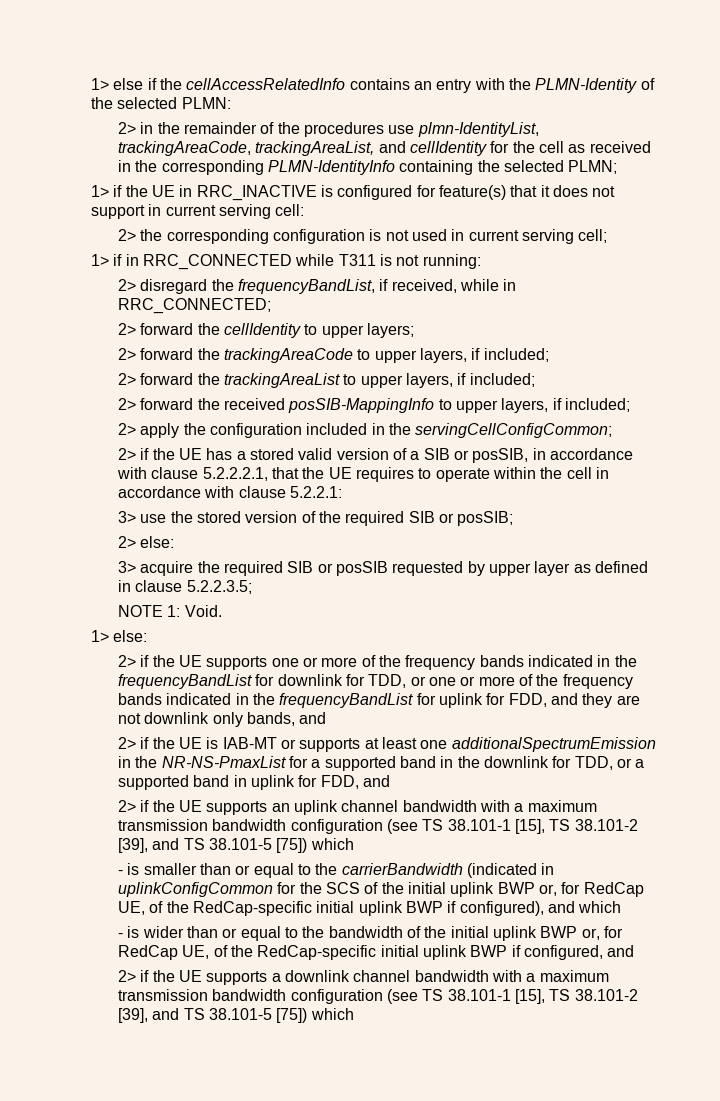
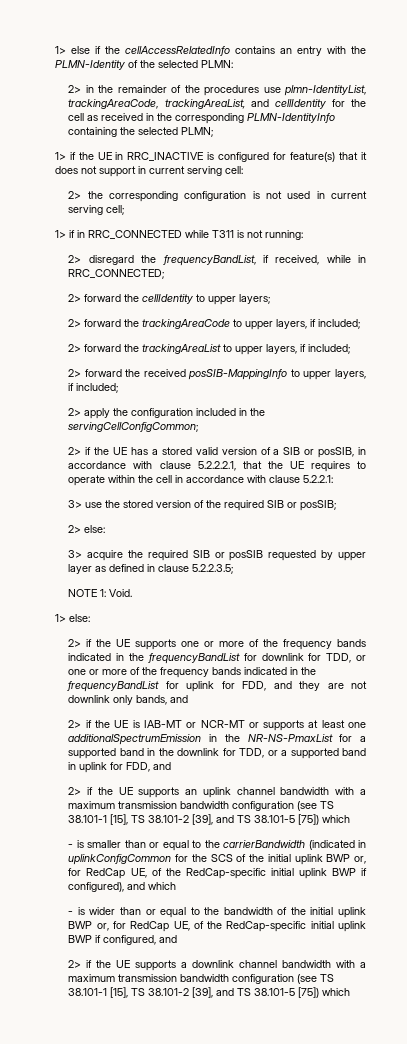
- 2> if the UE is IAB-MT or supports at least one additionalSpectrumEmission in the NR-NS-PmaxList for a supported band in the downlink for TDD, or a supported band in uplink for FDD, and
+ 2> if the UE is IAB-MT or NCR-MT or supports at least one additionalSpectrumEmission in the NR-NS-PmaxList for a supported band in the downlink for TDD, or a supported band in uplink for FDD, and

